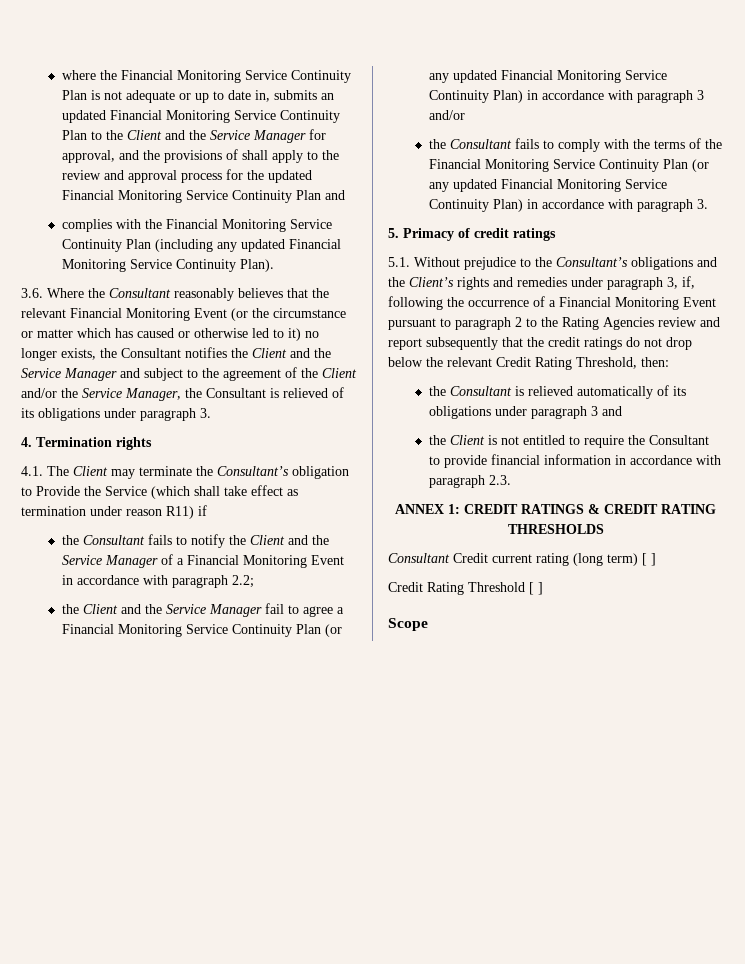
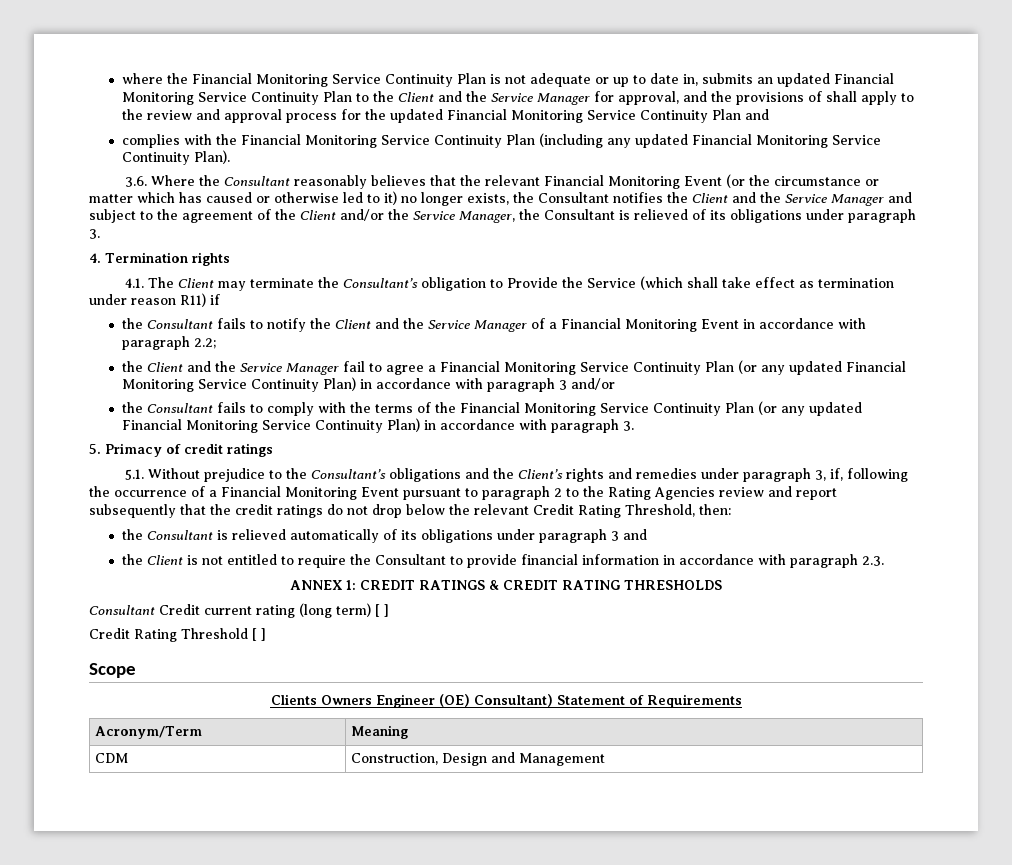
+ Clients Owners Engineer (OE) Consultant) Statement of Requirements
+ Acronym/Term | Meaning
+ CDM | Construction, Design and Management

